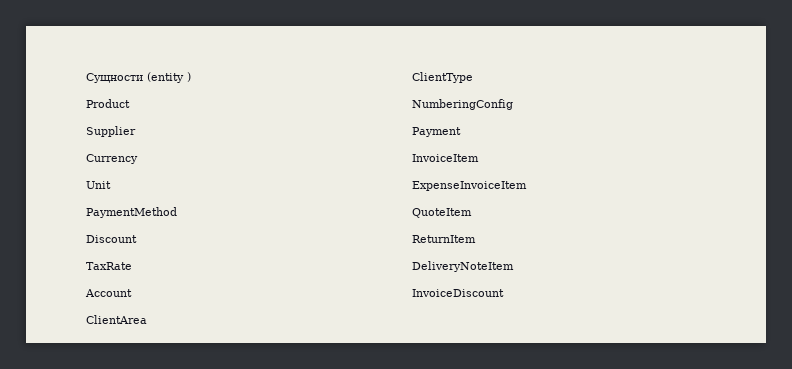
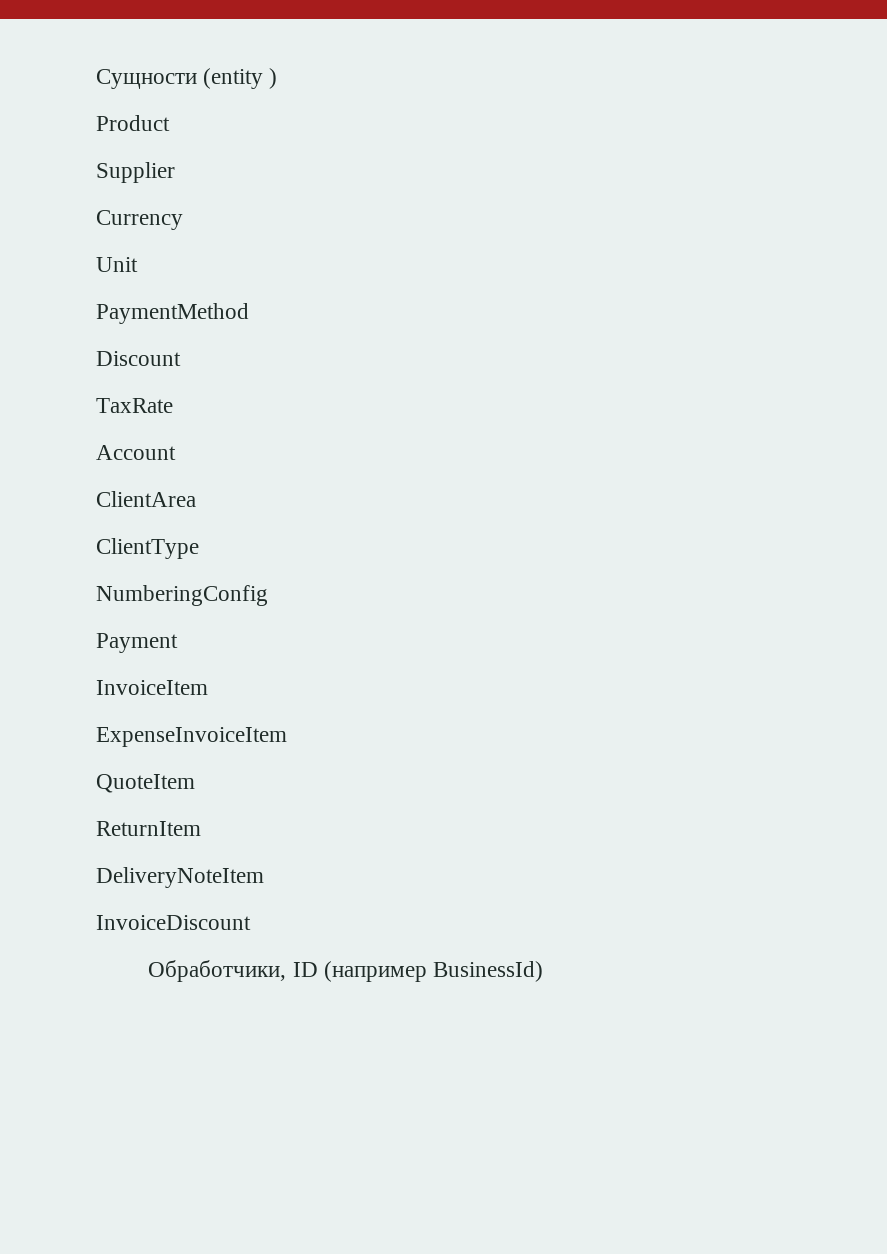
+ Обработчики, ID (например BusinessId)

